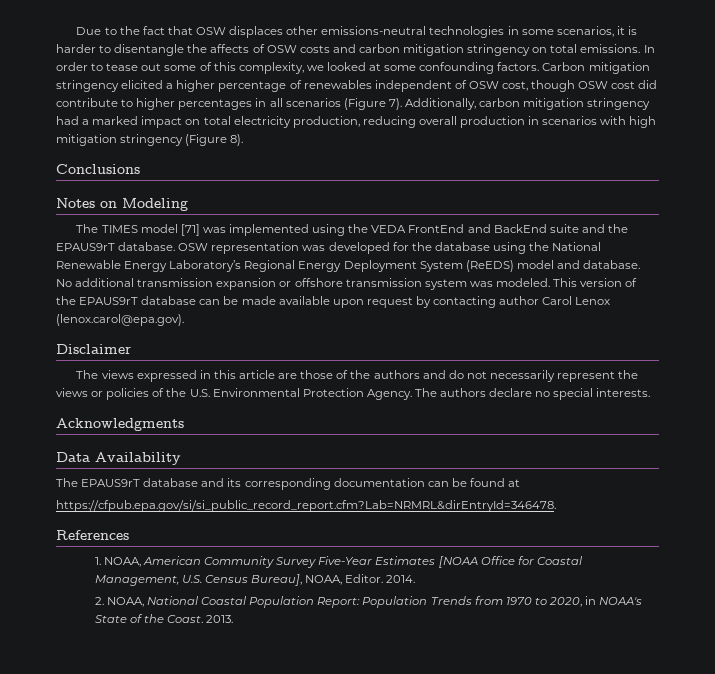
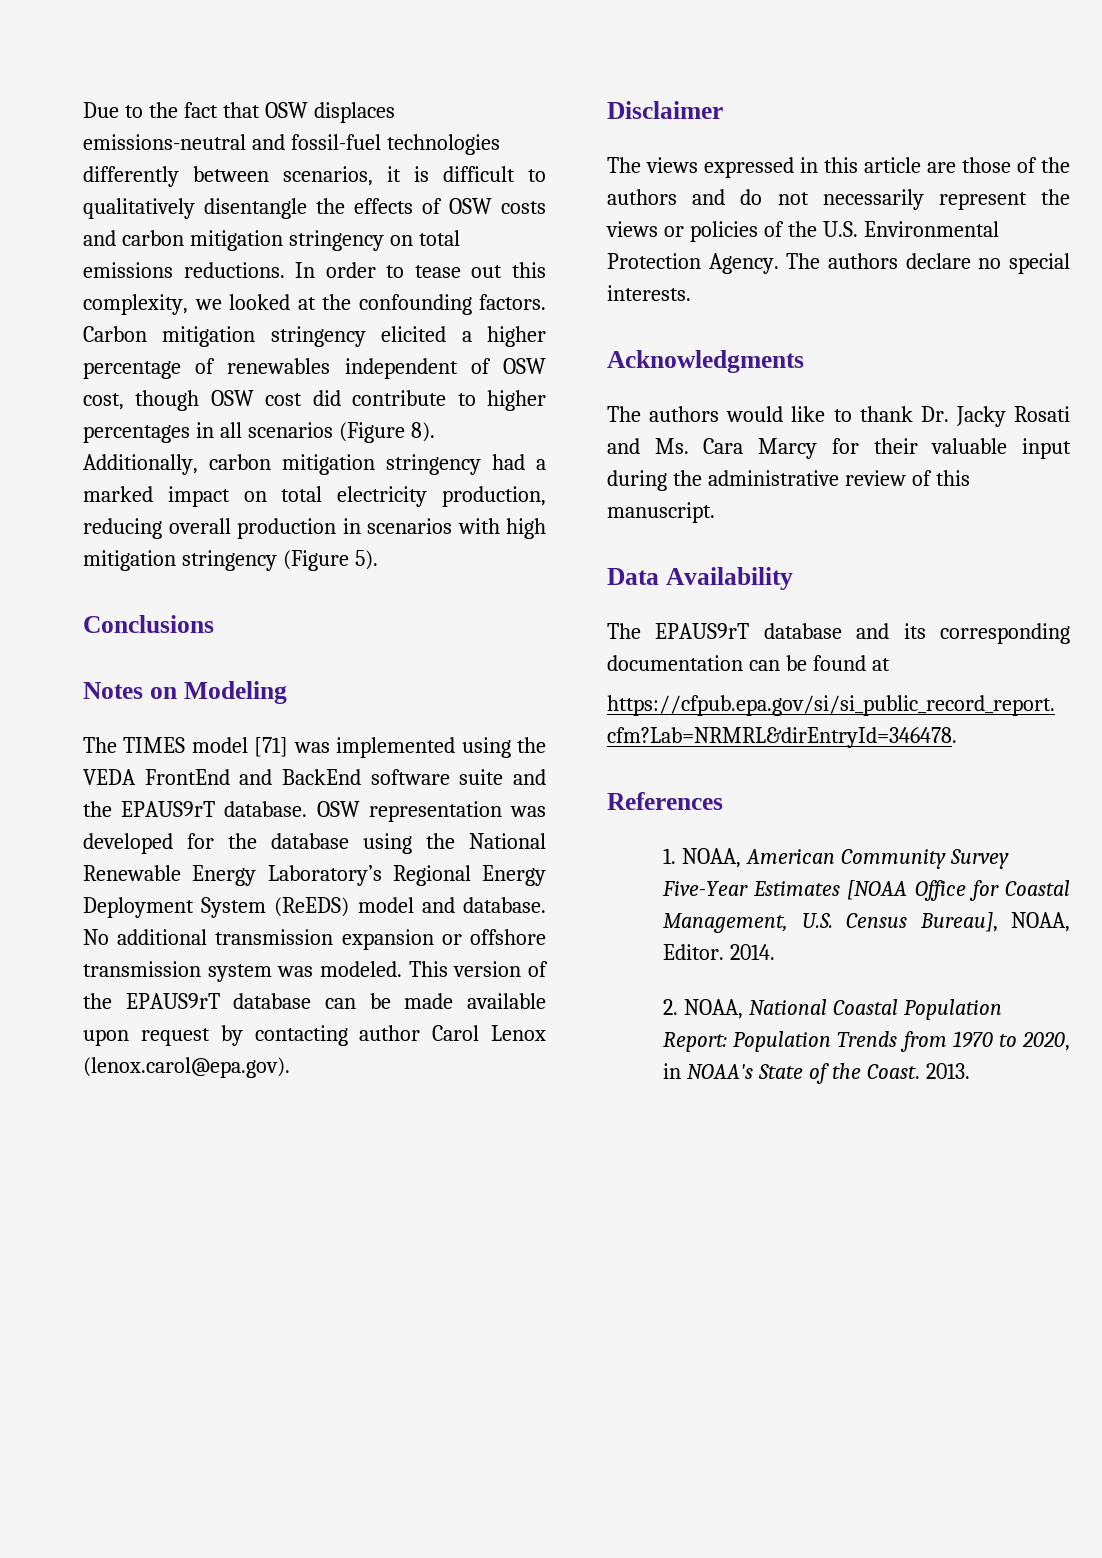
- Due to the fact that OSW displaces other emissions-neutral technologies in some scenarios, it is harder to disentangle the affects of OSW costs and carbon mitigation stringency on total emissions.
+ Due to the fact that OSW displaces emissions-neutral and fossil-fuel technologies differently between scenarios, it is difficult to qualitatively disentangle the effects of OSW costs and carbon mitigation stringency on total emissions reductions.
- In order to tease out some of this complexity, we looked at some confounding factors.
+ In order to tease out this complexity, we looked at the confounding factors.
- Carbon mitigation stringency elicited a higher percentage of renewables independent of OSW cost, though OSW cost did contribute to higher percentages in all scenarios (Figure 7).
+ Carbon mitigation stringency elicited a higher percentage of renewables independent of OSW cost, though OSW cost did contribute to higher percentages in all scenarios (Figure 8).
- Additionally, carbon mitigation stringency had a marked impact on total electricity production, reducing overall production in scenarios with high mitigation stringency (Figure 8).
+ Additionally, carbon mitigation stringency had a marked impact on total electricity production, reducing overall production in scenarios with high mitigation stringency (Figure 5).
- The TIMES model [71] was implemented using the VEDA FrontEnd and BackEnd suite and the EPAUS9rT database.
+ The TIMES model [71] was implemented using the VEDA FrontEnd and BackEnd software suite and the EPAUS9rT database.
+ The authors would like to thank Dr. Jacky Rosati and Ms. Cara Marcy for their valuable input during the administrative review of this manuscript.

